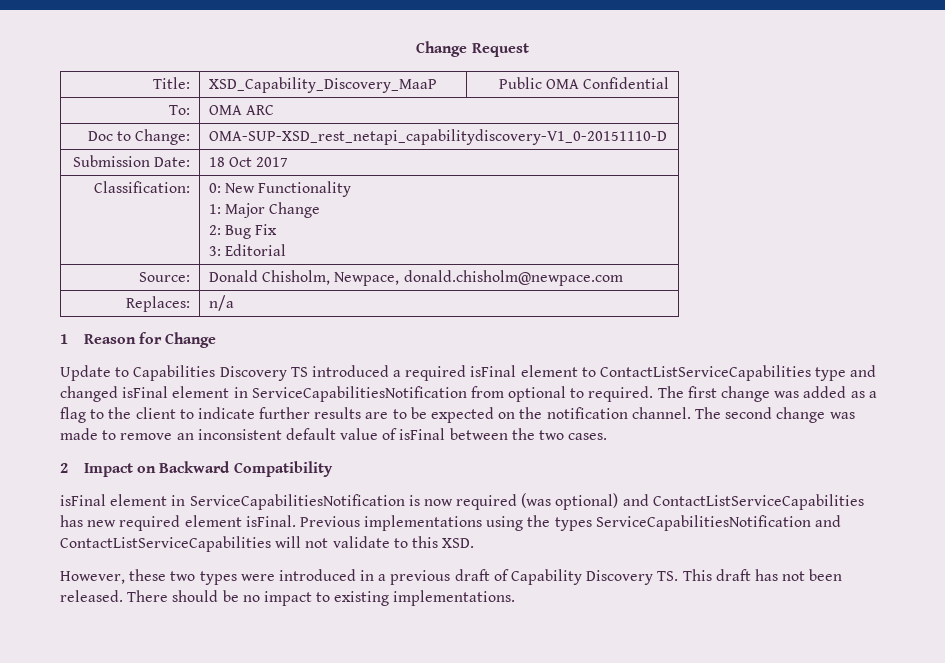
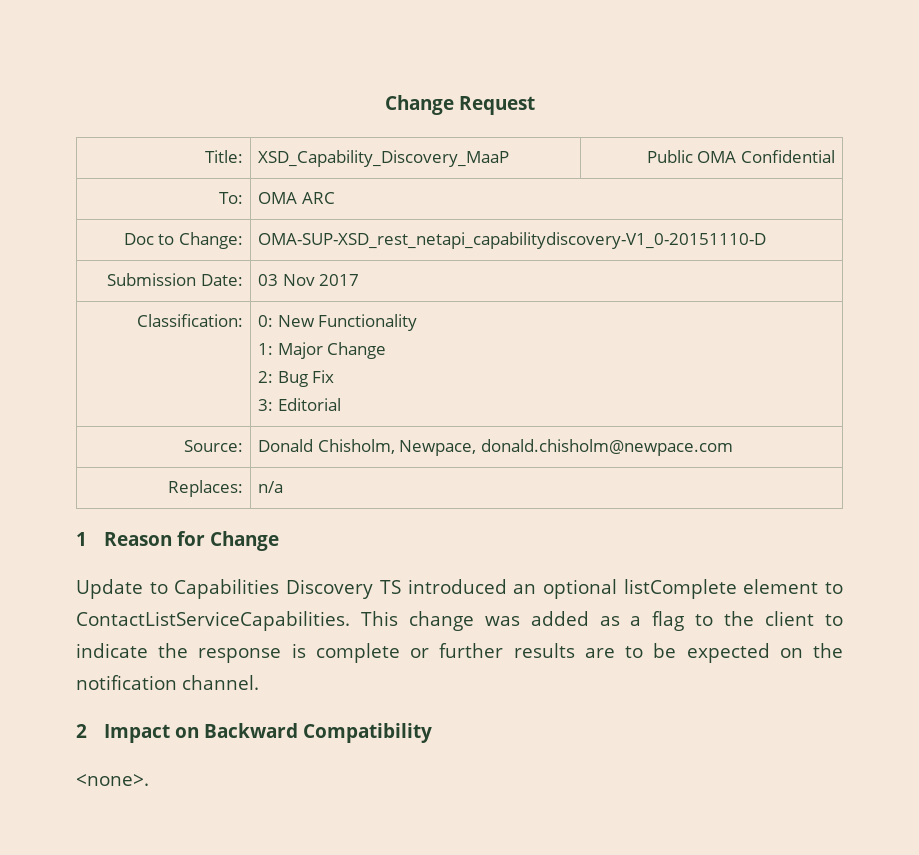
- Submission Date: | 18 Oct 2017
+ Submission Date: | 03 Nov 2017
- Update to Capabilities Discovery TS introduced a required isFinal element to ContactListServiceCapabilities type and changed isFinal element in ServiceCapabilitiesNotification from optional to required. The first change was added as a flag to the client to indicate further results are to be expected on the notification channel. The second change was made to remove an inconsistent default value of isFinal between the two cases.
+ Update to Capabilities Discovery TS introduced an optional listComplete element to ContactListServiceCapabilities. This change was added as a flag to the client to indicate the response is complete or further results are to be expected on the notification channel.
- isFinal element in ServiceCapabilitiesNotification is now required (was optional) and ContactListServiceCapabilities has new required element isFinal. Previous implementations using the types ServiceCapabilitiesNotification and ContactListServiceCapabilities will not validate to this XSD.
- However, these two types were introduced in a previous draft of Capability Discovery TS. This draft has not been released. There should be no impact to existing implementations.
+ <none>.

